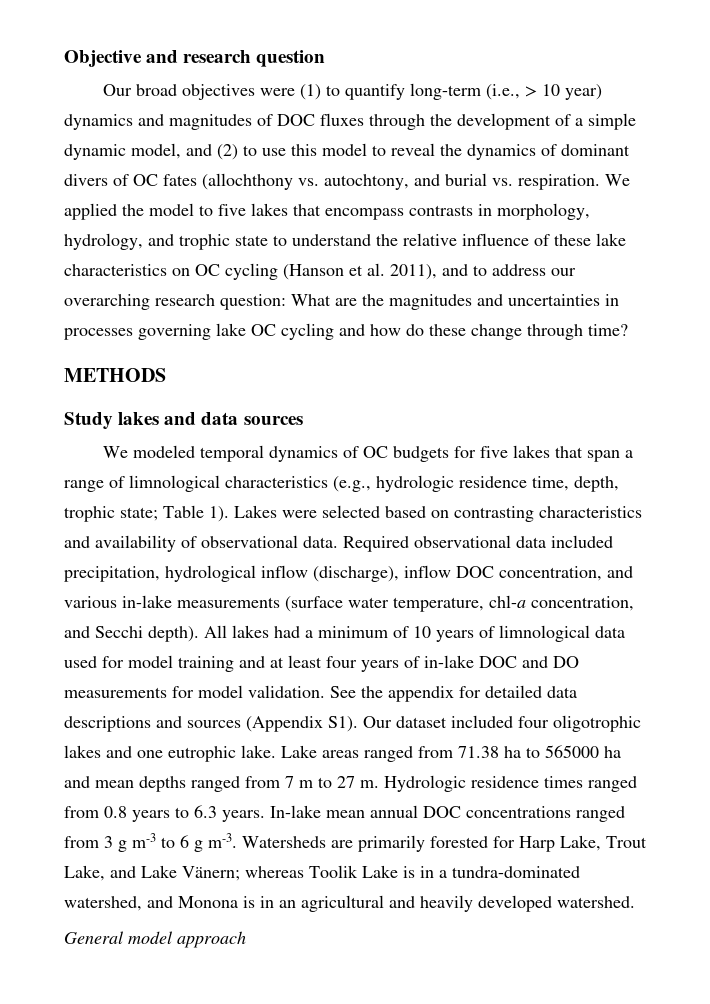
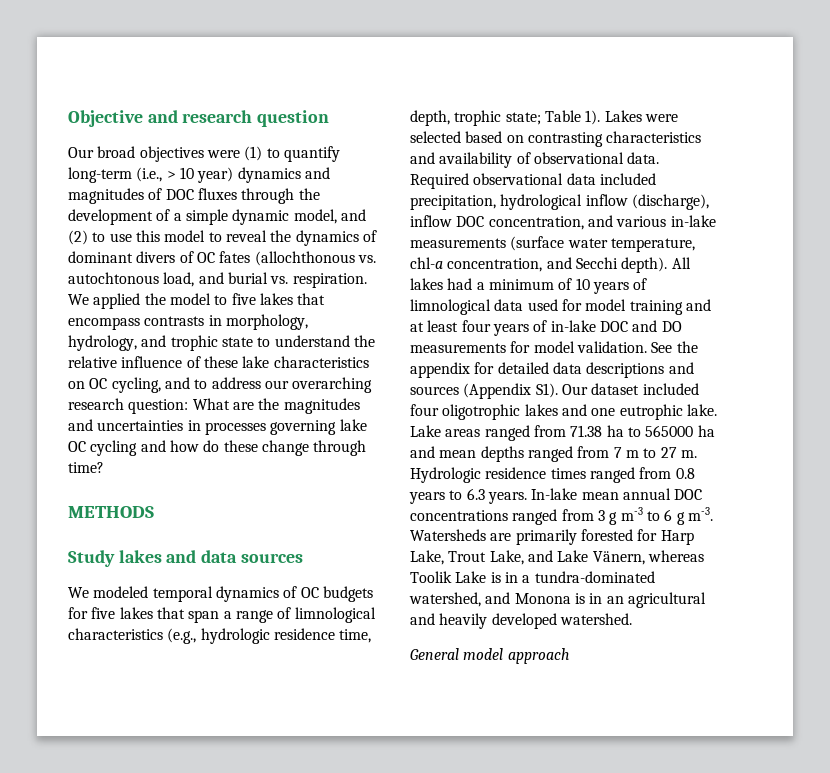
- Our broad objectives were (1) to quantify long-term (i.e., > 10 year) dynamics and magnitudes of DOC fluxes through the development of a simple dynamic model, and (2) to use this model to reveal the dynamics of dominant divers of OC fates (allochthony vs. autochtony, and burial vs. respiration.
+ Our broad objectives were (1) to quantify long-term (i.e., > 10 year) dynamics and magnitudes of DOC fluxes through the development of a simple dynamic model, and (2) to use this model to reveal the dynamics of dominant divers of OC fates (allochthonous vs. autochtonous load, and burial vs. respiration.
- We applied the model to five lakes that encompass contrasts in morphology, hydrology, and trophic state to understand the relative influence of these lake characteristics on OC cycling (Hanson et al. 2011), and to address our overarching research question: What are the magnitudes and uncertainties in processes governing lake OC cycling and how do these change through time?
+ We applied the model to five lakes that encompass contrasts in morphology, hydrology, and trophic state to understand the relative influence of these lake characteristics on OC cycling, and to address our overarching research question: What are the magnitudes and uncertainties in processes governing lake OC cycling and how do these change through time?
- Watersheds are primarily forested for Harp Lake, Trout Lake, and Lake Vänern; whereas Toolik Lake is in a tundra-dominated watershed, and Monona is in an agricultural and heavily developed watershed.
+ Watersheds are primarily forested for Harp Lake, Trout Lake, and Lake Vänern, whereas Toolik Lake is in a tundra-dominated watershed, and Monona is in an agricultural and heavily developed watershed.

